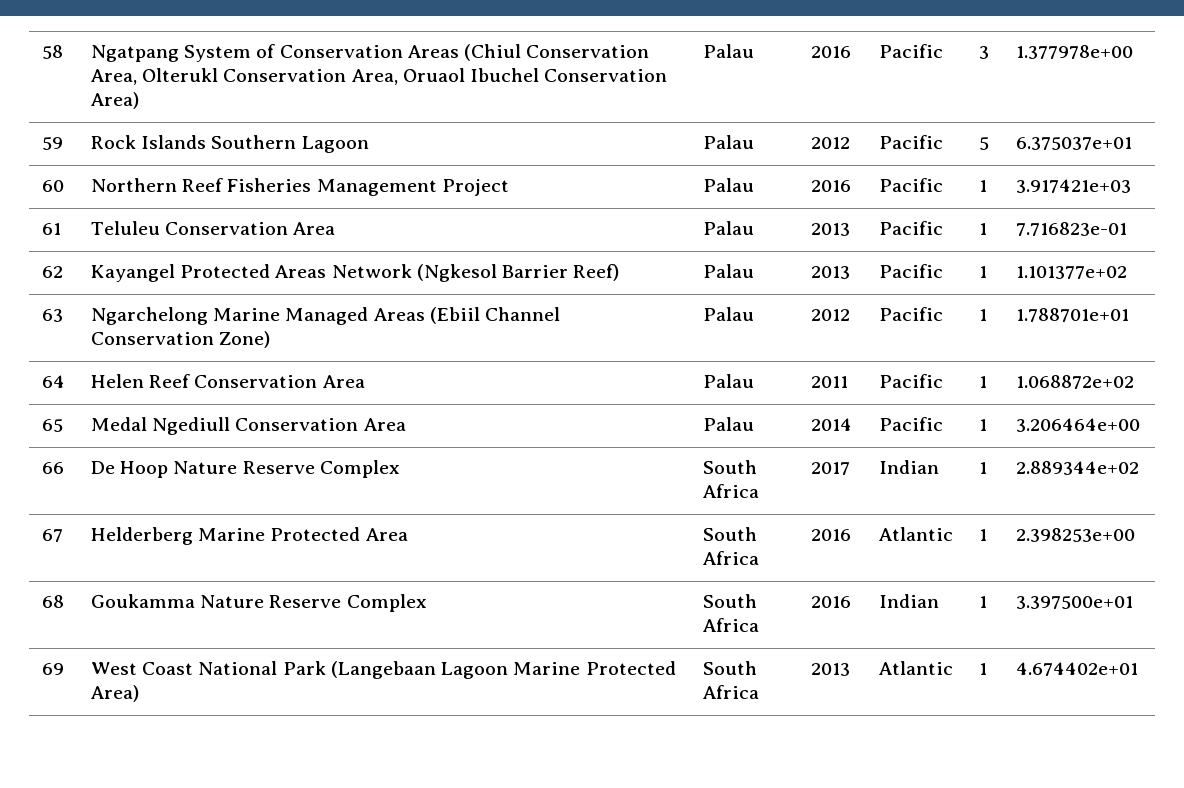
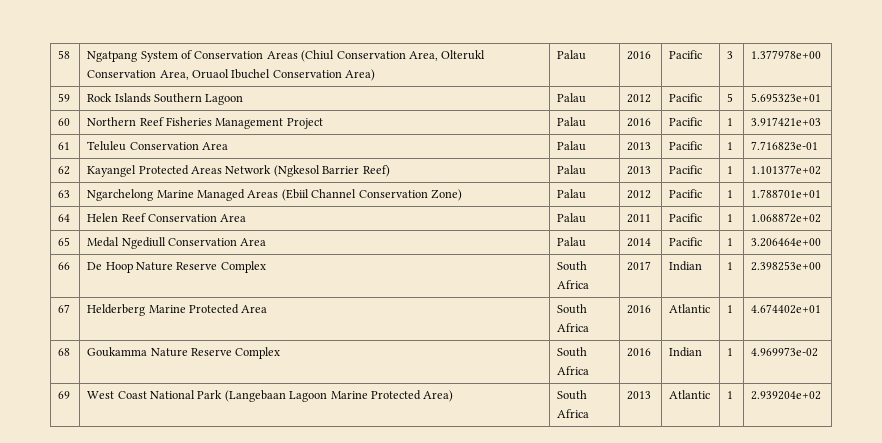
- 59 | Rock Islands Southern Lagoon | Palau | 2012 | Pacific | 5 | 6.375037e+01
+ 59 | Rock Islands Southern Lagoon | Palau | 2012 | Pacific | 5 | 5.695323e+01
- 66 | De Hoop Nature Reserve Complex | South Africa | 2017 | Indian | 1 | 2.889344e+02
+ 66 | De Hoop Nature Reserve Complex | South Africa | 2017 | Indian | 1 | 2.398253e+00
- 67 | Helderberg Marine Protected Area | South Africa | 2016 | Atlantic | 1 | 2.398253e+00
+ 67 | Helderberg Marine Protected Area | South Africa | 2016 | Atlantic | 1 | 4.674402e+01
- 68 | Goukamma Nature Reserve Complex | South Africa | 2016 | Indian | 1 | 3.397500e+01
+ 68 | Goukamma Nature Reserve Complex | South Africa | 2016 | Indian | 1 | 4.969973e-02
- 69 | West Coast National Park (Langebaan Lagoon Marine Protected Area) | South Africa | 2013 | Atlantic | 1 | 4.674402e+01
+ 69 | West Coast National Park (Langebaan Lagoon Marine Protected Area) | South Africa | 2013 | Atlantic | 1 | 2.939204e+02

